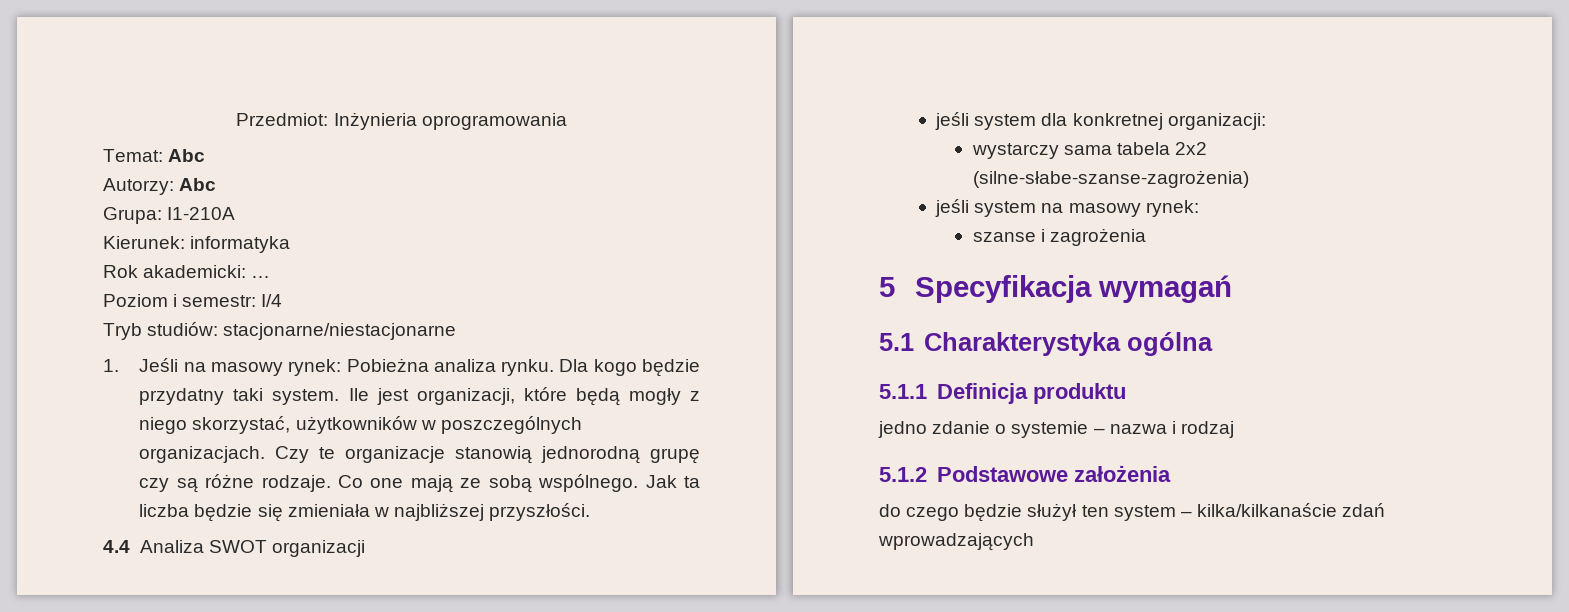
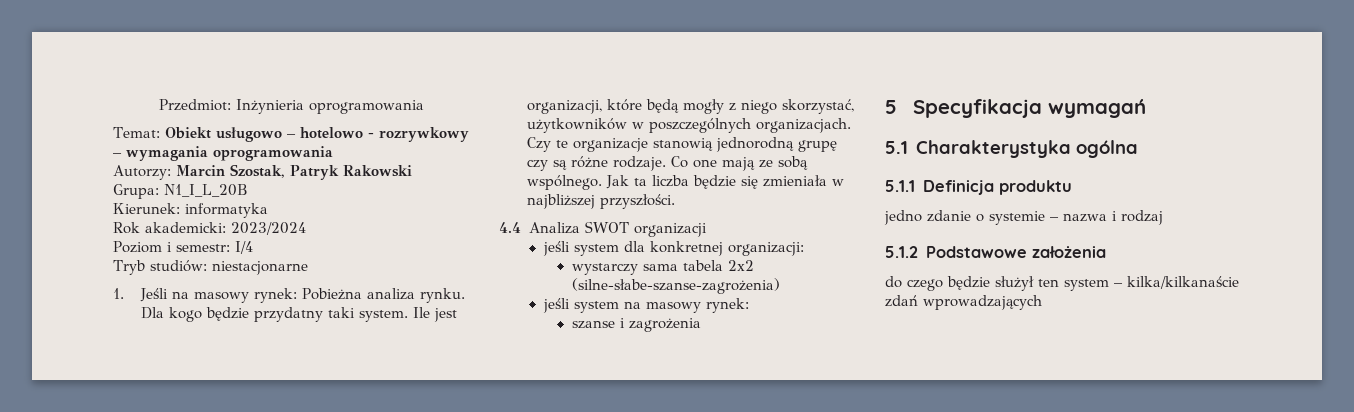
- Temat: Abc
- Autorzy: Abc
+ Temat: Obiekt usługowo – hotelowo - rozrywkowy – wymagania oprogramowania
+ Autorzy: Marcin Szostak, Patryk Rakowski
- Grupa: I1-210A
+ Grupa: N1_I_L_20B
- Rok akademicki: …
+ Rok akademicki: 2023/2024
- Tryb studiów: stacjonarne/niestacjonarne
+ Tryb studiów: niestacjonarne

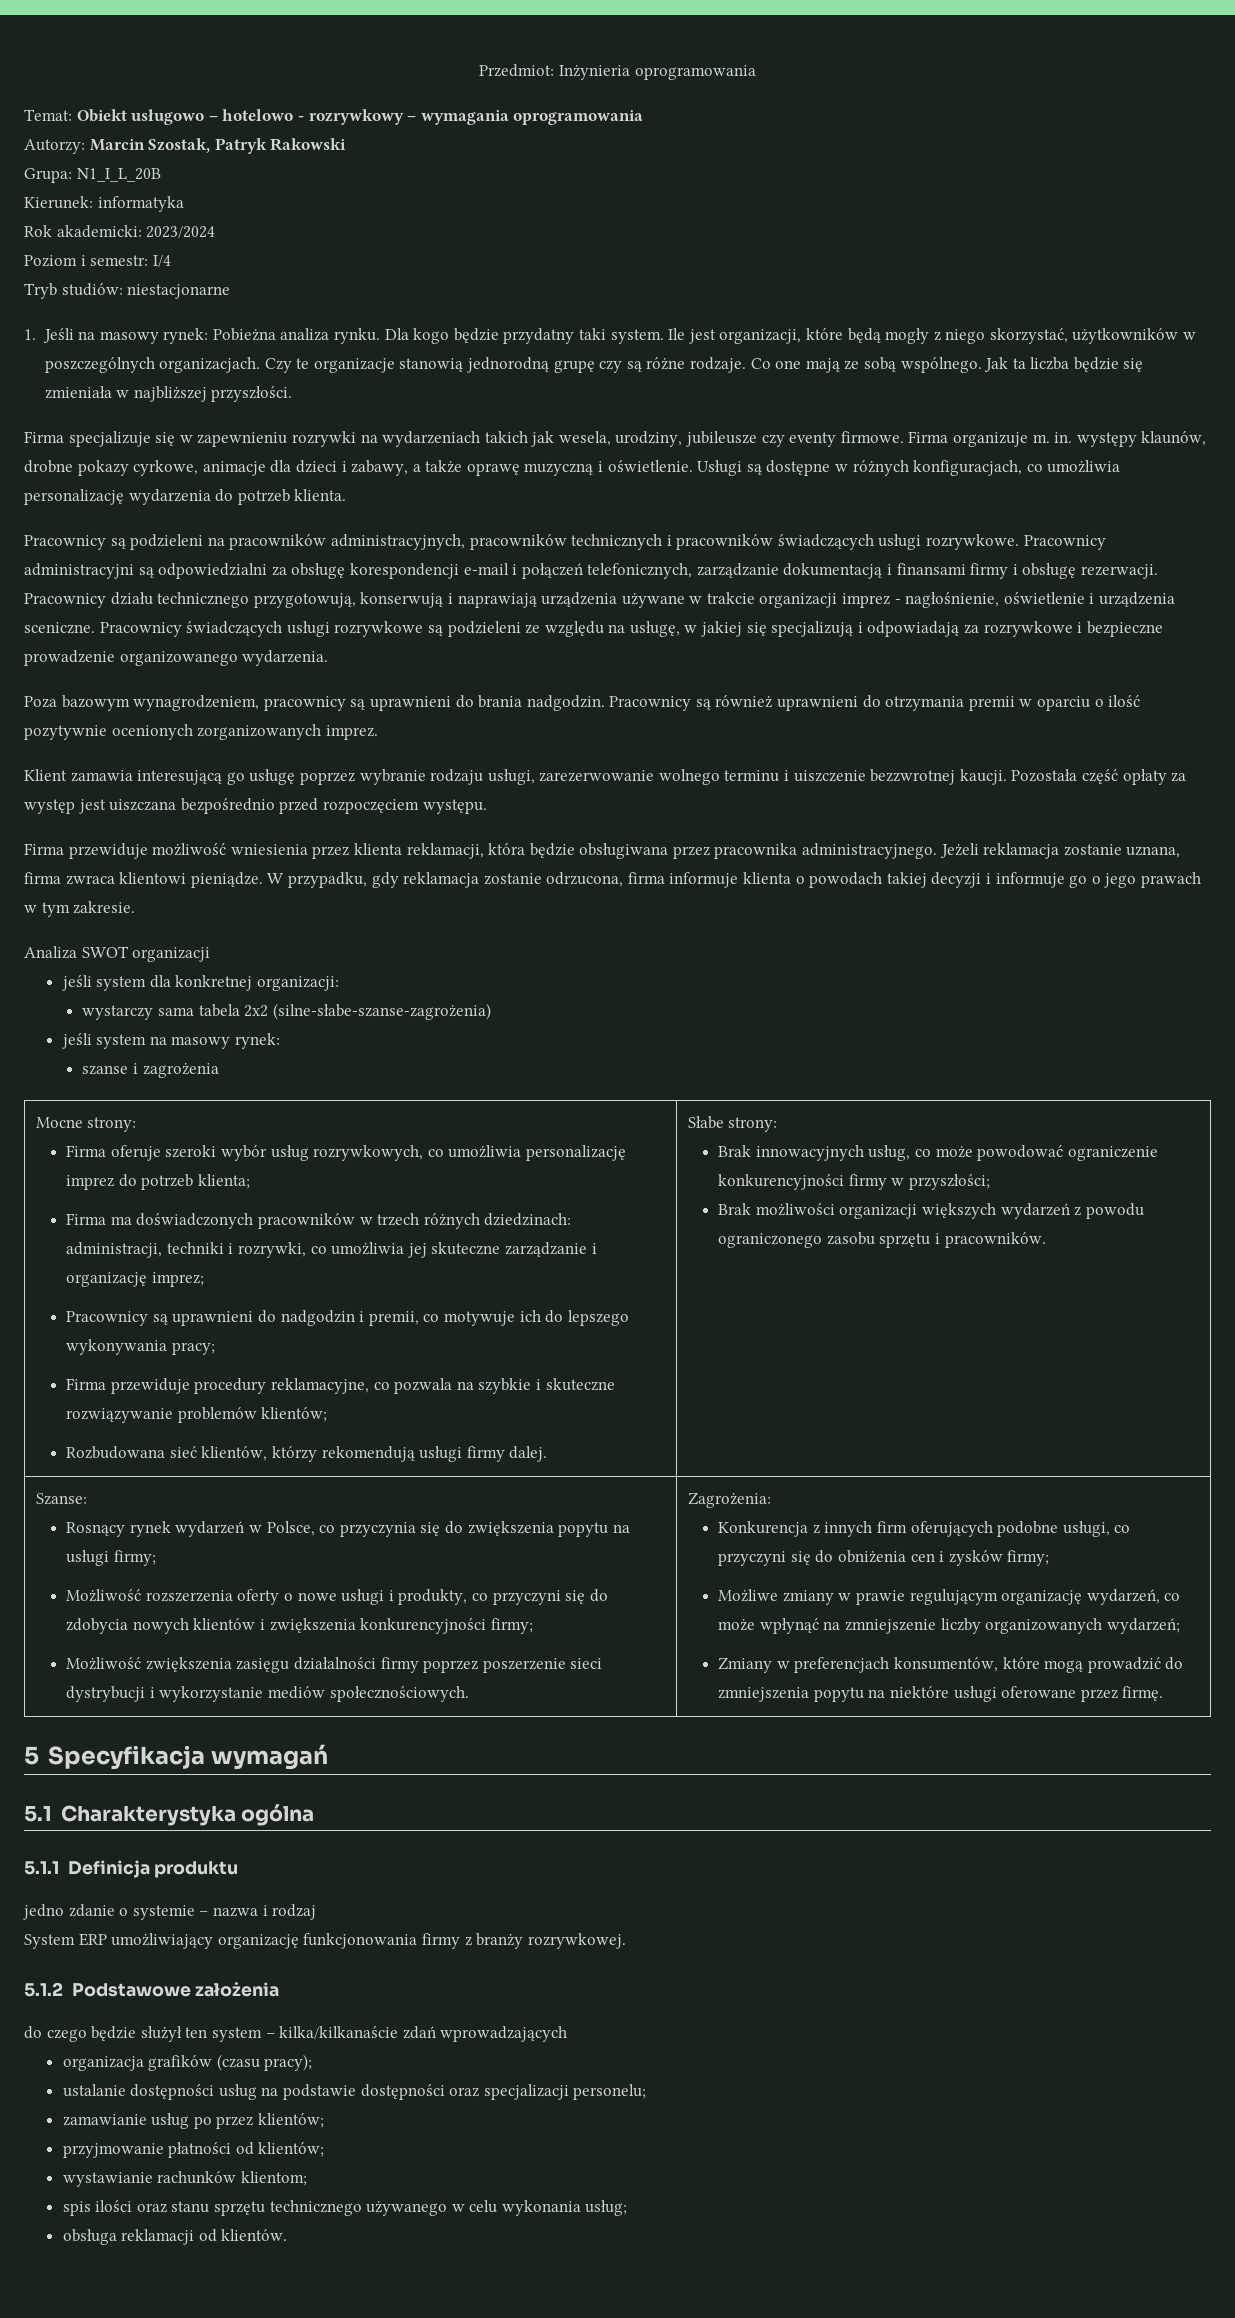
- 4.4 Analiza SWOT organizacji
+ Firma specjalizuje się w zapewnieniu rozrywki na wydarzeniach takich jak wesela, urodziny, jubileusze czy eventy firmowe. Firma organizuje m. in. występy klaunów, drobne pokazy cyrkowe, animacje dla dzieci i zabawy, a także oprawę muzyczną i oświetlenie. Usługi są dostępne w różnych konfiguracjach, co umożliwia personalizację wydarzenia do potrzeb klienta.
+ Pracownicy są podzieleni na pracowników administracyjnych, pracowników technicznych i pracowników świadczących usługi rozrywkowe. Pracownicy administracyjni są odpowiedzialni za obsługę korespondencji e-mail i połączeń telefonicznych, zarządzanie dokumentacją i finansami firmy i obsługę rezerwacji. Pracownicy działu technicznego przygotowują, konserwują i naprawiają urządzenia używane w trakcie organizacji imprez - nagłośnienie, oświetlenie i urządzenia sceniczne. Pracownicy świadczących usługi rozrywkowe są podzieleni ze względu na usługę, w jakiej się specjalizują i odpowiadają za rozrywkowe i bezpieczne prowadzenie organizowanego wydarzenia.
+ Poza bazowym wynagrodzeniem, pracownicy są uprawnieni do brania nadgodzin. Pracownicy są również uprawnieni do otrzymania premii w oparciu o ilość pozytywnie ocenionych zorganizowanych imprez.
+ Klient zamawia interesującą go usługę poprzez wybranie rodzaju usługi, zarezerwowanie wolnego terminu i uiszczenie bezzwrotnej kaucji. Pozostała część opłaty za występ jest uiszczana bezpośrednio przed rozpoczęciem występu.
+ Firma przewiduje możliwość wniesienia przez klienta reklamacji, która będzie obsługiwana przez pracownika administracyjnego. Jeżeli reklamacja zostanie uznana, firma zwraca klientowi pieniądze. W przypadku, gdy reklamacja zostanie odrzucona, firma informuje klienta o powodach takiej decyzji i informuje go o jego prawach w tym zakresie.
+ Analiza SWOT organizacji
+ Mocne strony:
+ Firma oferuje szeroki wybór usług rozrywkowych, co umożliwia personalizację imprez do potrzeb klienta;
+ Firma ma doświadczonych pracowników w trzech różnych dziedzinach: administracji, techniki i rozrywki, co umożliwia jej skuteczne zarządzanie i organizację imprez;
+ Pracownicy są uprawnieni do nadgodzin i premii, co motywuje ich do lepszego wykonywania pracy;
+ Firma przewiduje procedury reklamacyjne, co pozwala na szybkie i skuteczne rozwiązywanie problemów klientów;
+ Rozbudowana sieć klientów, którzy rekomendują usługi firmy dalej. | Słabe strony:
+ Brak innowacyjnych usług, co może powodować ograniczenie konkurencyjności firmy w przyszłości;
+ Brak możliwości organizacji większych wydarzeń z powodu ograniczonego zasobu sprzętu i pracowników.
+ Szanse:
+ Rosnący rynek wydarzeń w Polsce, co przyczynia się do zwiększenia popytu na usługi firmy;
+ Możliwość rozszerzenia oferty o nowe usługi i produkty, co przyczyni się do zdobycia nowych klientów i zwiększenia konkurencyjności firmy;
+ Możliwość zwiększenia zasięgu działalności firmy poprzez poszerzenie sieci dystrybucji i wykorzystanie mediów społecznościowych. | Zagrożenia:
+ Konkurencja z innych firm oferujących podobne usługi, co przyczyni się do obniżenia cen i zysków firmy;
+ Możliwe zmiany w prawie regulującym organizację wydarzeń, co może wpłynąć na zmniejszenie liczby organizowanych wydarzeń;
+ Zmiany w preferencjach konsumentów, które mogą prowadzić do zmniejszenia popytu na niektóre usługi oferowane przez firmę.
+ System ERP umożliwiający organizację funkcjonowania firmy z branży rozrywkowej.
+ organizacja grafików (czasu pracy);
+ ustalanie dostępności usług na podstawie dostępności oraz specjalizacji personelu;
+ zamawianie usług po przez klientów;
+ przyjmowanie płatności od klientów;
+ wystawianie rachunków klientom;
+ spis ilości oraz stanu sprzętu technicznego używanego w celu wykonania usług;
+ obsługa reklamacji od klientów.

